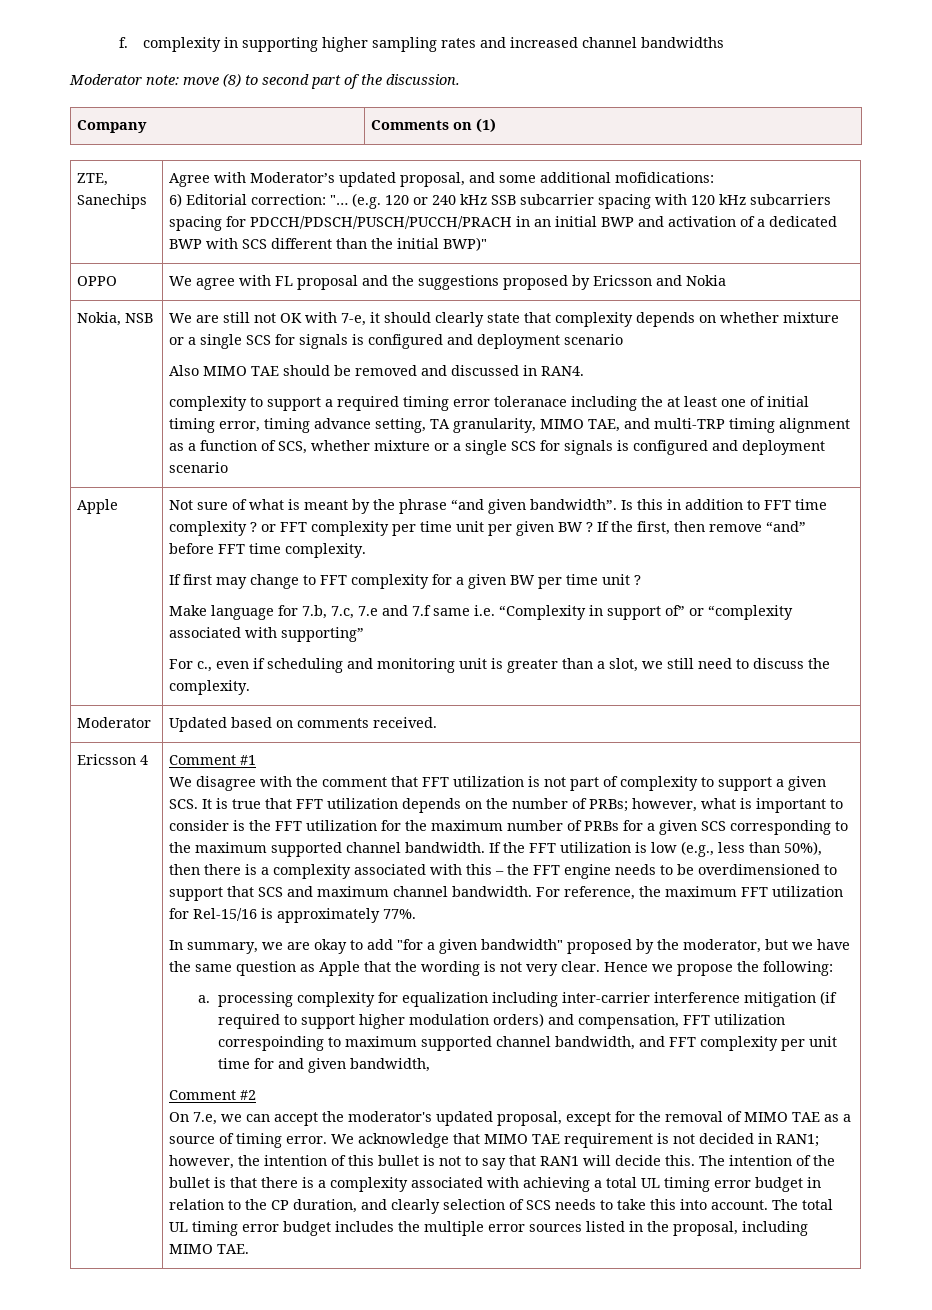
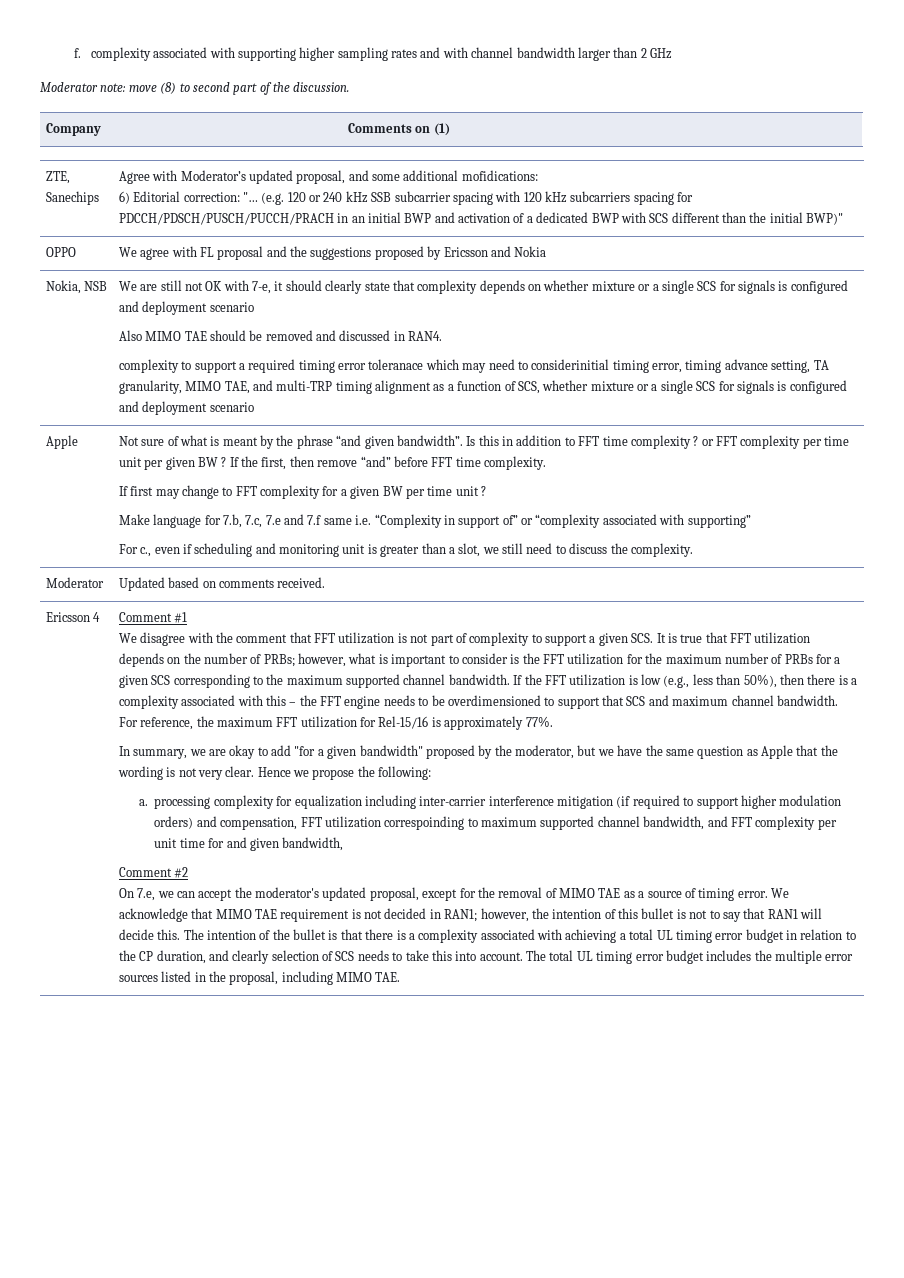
- f. complexity in supporting higher sampling rates and increased channel bandwidths
+ f. complexity associated with supporting higher sampling rates and with channel bandwidth larger than 2 GHz
- complexity to support a required timing error toleranace including the at least one of initial timing error, timing advance setting, TA granularity, MIMO TAE, and multi-TRP timing alignment as a function of SCS, whether mixture or a single SCS for signals is configured and deployment scenario
+ complexity to support a required timing error toleranace which may need to considerinitial timing error, timing advance setting, TA granularity, MIMO TAE, and multi-TRP timing alignment as a function of SCS, whether mixture or a single SCS for signals is configured and deployment scenario

